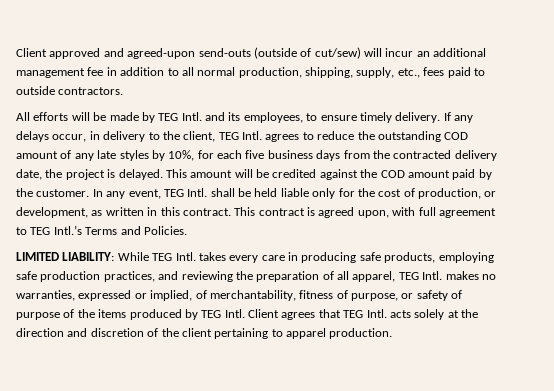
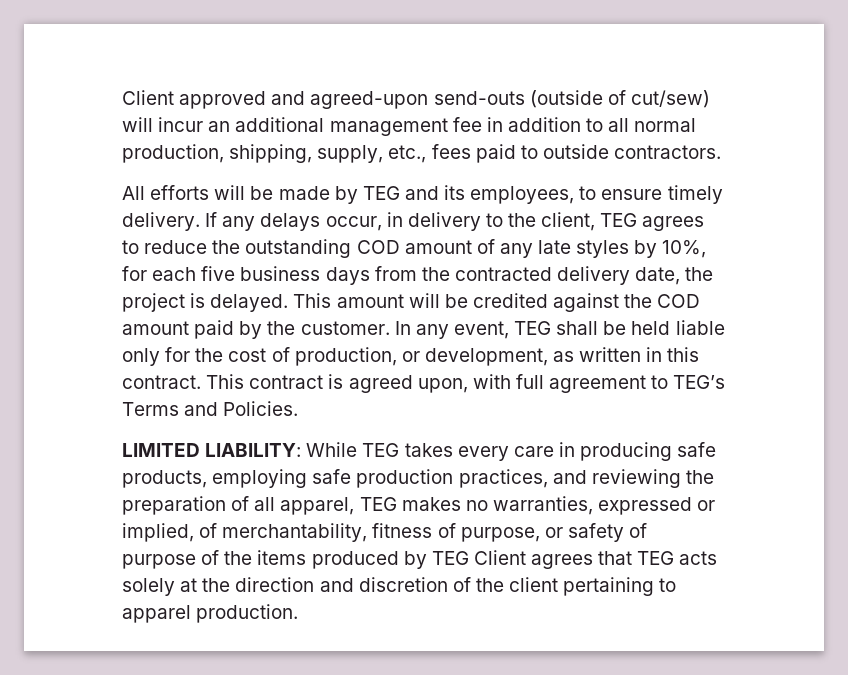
- All efforts will be made by TEG Intl. and its employees, to ensure timely delivery.
+ All efforts will be made by TEG and its employees, to ensure timely delivery.
- If any delays occur, in delivery to the client, TEG Intl. agrees to reduce the outstanding COD amount of any late styles by 10%, for each five business days from the contracted delivery date, the project is delayed.
+ If any delays occur, in delivery to the client, TEG agrees to reduce the outstanding COD amount of any late styles by 10%, for each five business days from the contracted delivery date, the project is delayed.
- In any event, TEG Intl. shall be held liable only for the cost of production, or development, as written in this contract.
+ In any event, TEG shall be held liable only for the cost of production, or development, as written in this contract.
- This contract is agreed upon, with full agreement to TEG Intl.’s Terms and Policies.
+ This contract is agreed upon, with full agreement to TEG’s Terms and Policies.
- While TEG Intl. takes every care in producing safe products, employing safe production practices, and reviewing the preparation of all apparel, TEG Intl. makes no warranties, expressed or implied, of merchantability, fitness of purpose, or safety of purpose of the items produced by TEG Intl. Client agrees that TEG Intl. acts solely at the direction and discretion of the client pertaining to apparel production.
+ While TEG takes every care in producing safe products, employing safe production practices, and reviewing the preparation of all apparel, TEG makes no warranties, expressed or implied, of merchantability, fitness of purpose, or safety of purpose of the items produced by TEG Client agrees that TEG acts solely at the direction and discretion of the client pertaining to apparel production.

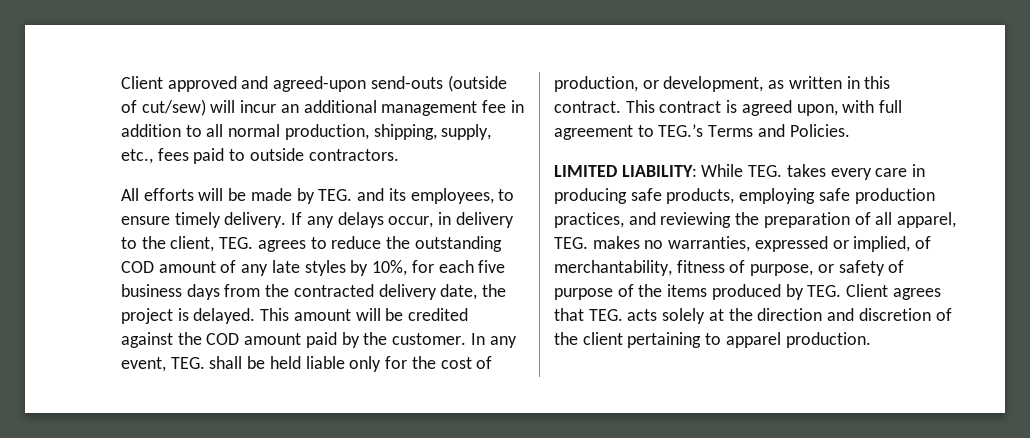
- All efforts will be made by TEG and its employees, to ensure timely delivery.
+ All efforts will be made by TEG. and its employees, to ensure timely delivery.
- If any delays occur, in delivery to the client, TEG agrees to reduce the outstanding COD amount of any late styles by 10%, for each five business days from the contracted delivery date, the project is delayed.
+ If any delays occur, in delivery to the client, TEG. agrees to reduce the outstanding COD amount of any late styles by 10%, for each five business days from the contracted delivery date, the project is delayed.
- In any event, TEG shall be held liable only for the cost of production, or development, as written in this contract.
+ In any event, TEG. shall be held liable only for the cost of production, or development, as written in this contract.
- This contract is agreed upon, with full agreement to TEG’s Terms and Policies.
+ This contract is agreed upon, with full agreement to TEG.’s Terms and Policies.
- LIMITED LIABILITY: While TEG takes every care in producing safe products, employing safe production practices, and reviewing the preparation of all apparel, TEG makes no warranties, expressed or implied, of merchantability, fitness of purpose, or safety of purpose of the items produced by TEG Client agrees that TEG acts solely at the direction and discretion of the client pertaining to apparel production.
+ LIMITED LIABILITY: While TEG. takes every care in producing safe products, employing safe production practices, and reviewing the preparation of all apparel, TEG. makes no warranties, expressed or implied, of merchantability, fitness of purpose, or safety of purpose of the items produced by TEG. Client agrees that TEG. acts solely at the direction and discretion of the client pertaining to apparel production.

